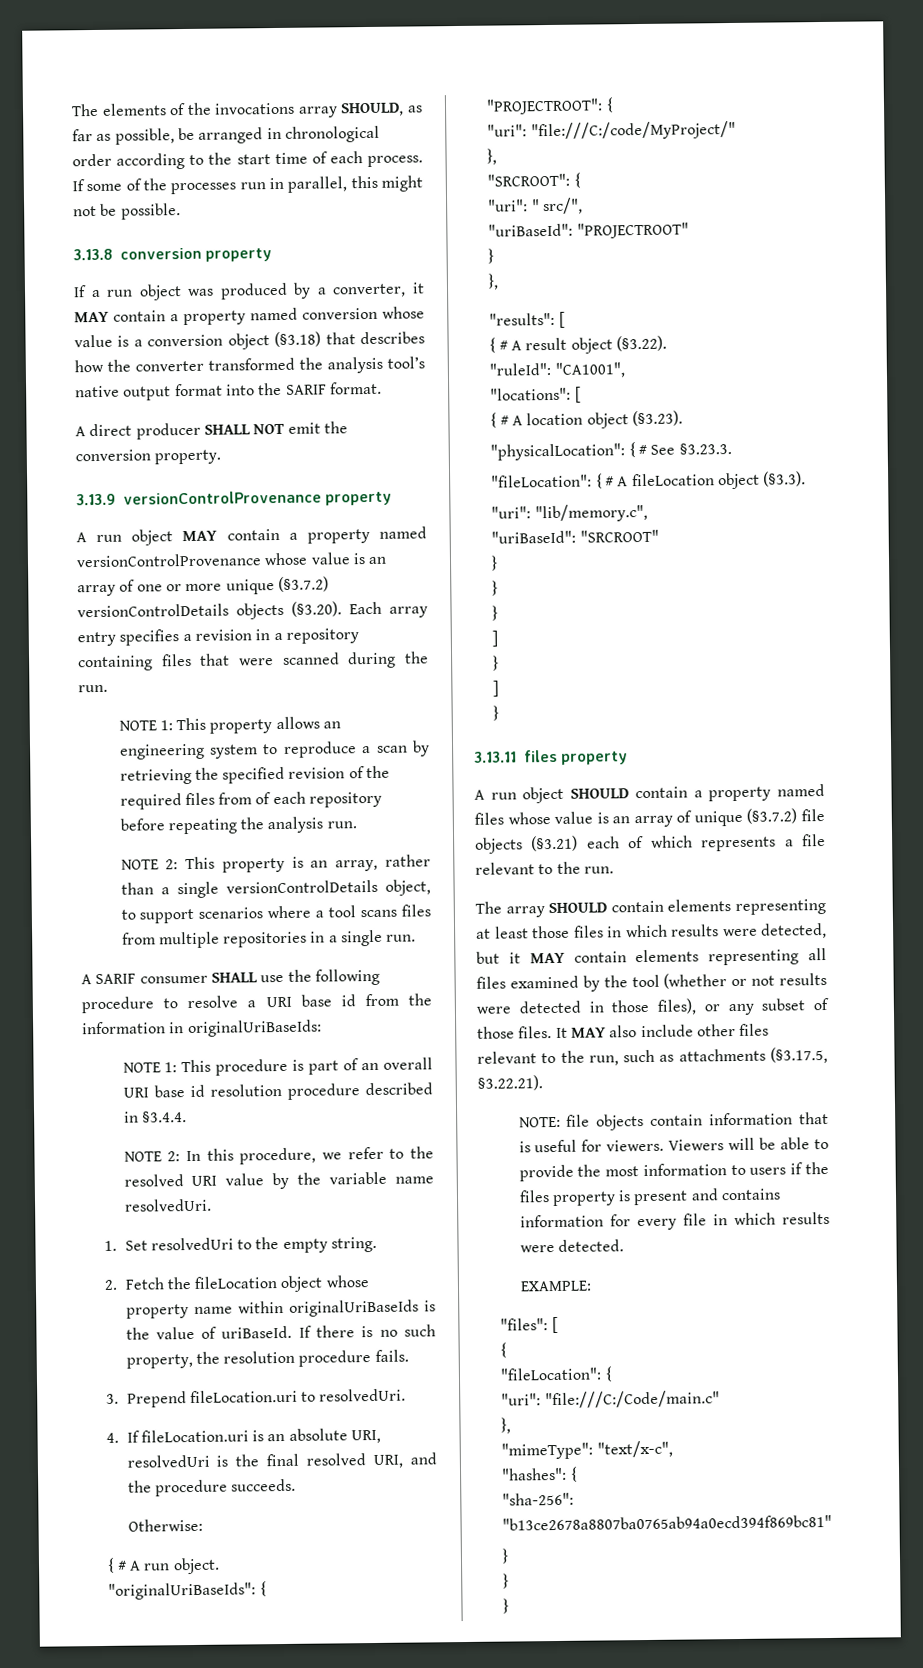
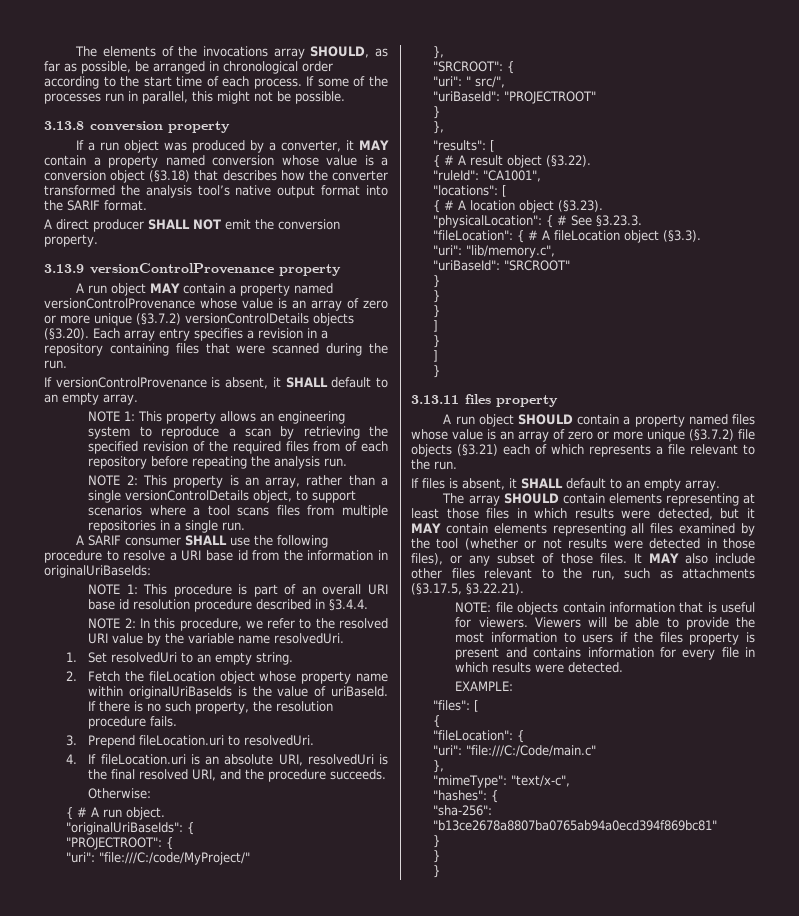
- A run object MAY contain a property named versionControlProvenance whose value is an array of one or more unique (§3.7.2) versionControlDetails objects (§3.20). Each array entry specifies a revision in a repository containing files that were scanned during the run.
+ A run object MAY contain a property named versionControlProvenance whose value is an array of zero or more unique (§3.7.2) versionControlDetails objects (§3.20). Each array entry specifies a revision in a repository containing files that were scanned during the run.
+ If versionControlProvenance is absent, it SHALL default to an empty array.
- 1. Set resolvedUri to the empty string.
+ 1. Set resolvedUri to an empty string.
- A run object SHOULD contain a property named files whose value is an array of unique (§3.7.2) file objects (§3.21) each of which represents a file relevant to the run.
+ A run object SHOULD contain a property named files whose value is an array of zero or more unique (§3.7.2) file objects (§3.21) each of which represents a file relevant to the run.
+ If files is absent, it SHALL default to an empty array.

